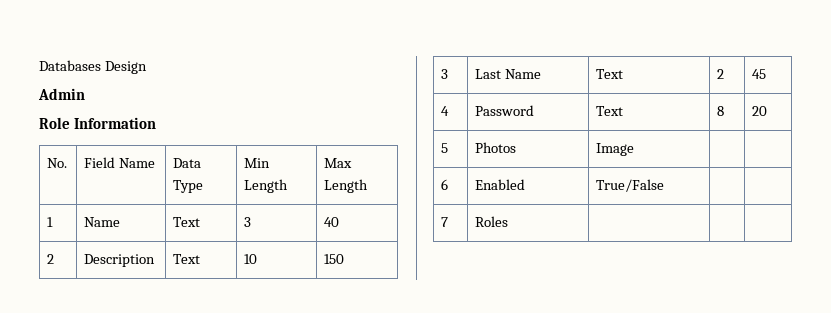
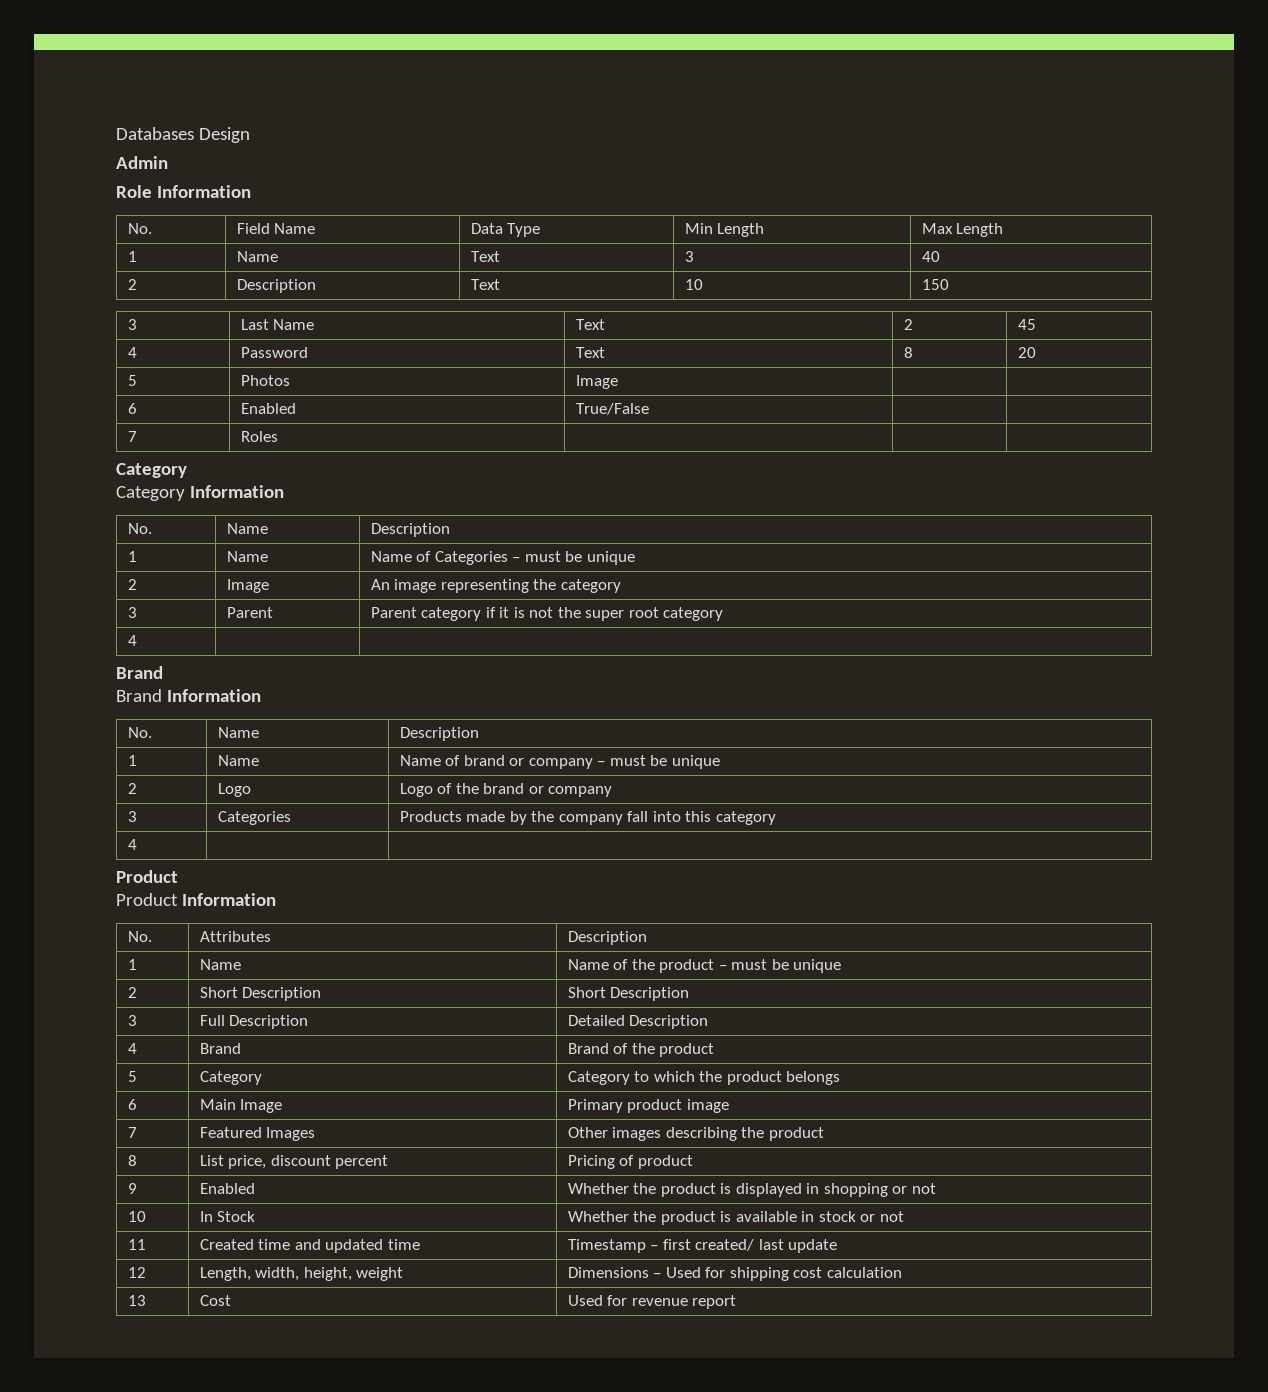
  7 | Roles | | |
+ Category
+ Category Information
+ No. | Name | Description
+ 1 | Name | Name of Categories – must be unique
+ 2 | Image | An image representing the category
+ 3 | Parent | Parent category if it is not the super root category
+ 4 | |
+ Brand
+ Brand Information
+ No. | Name | Description
+ 1 | Name | Name of brand or company – must be unique
+ 2 | Logo | Logo of the brand or company
+ 3 | Categories | Products made by the company fall into this category
+ 4 | |
+ Product
+ Product Information
+ No. | Attributes | Description
+ 1 | Name | Name of the product – must be unique
+ 2 | Short Description | Short Description
+ 3 | Full Description | Detailed Description
+ 4 | Brand | Brand of the product
+ 5 | Category | Category to which the product belongs
+ 6 | Main Image | Primary product image
+ 7 | Featured Images | Other images describing the product
+ 8 | List price, discount percent | Pricing of product
+ 9 | Enabled | Whether the product is displayed in shopping or not
+ 10 | In Stock | Whether the product is available in stock or not
+ 11 | Created time and updated time | Timestamp – first created/ last update
+ 12 | Length, width, height, weight | Dimensions – Used for shipping cost calculation
+ 13 | Cost | Used for revenue report

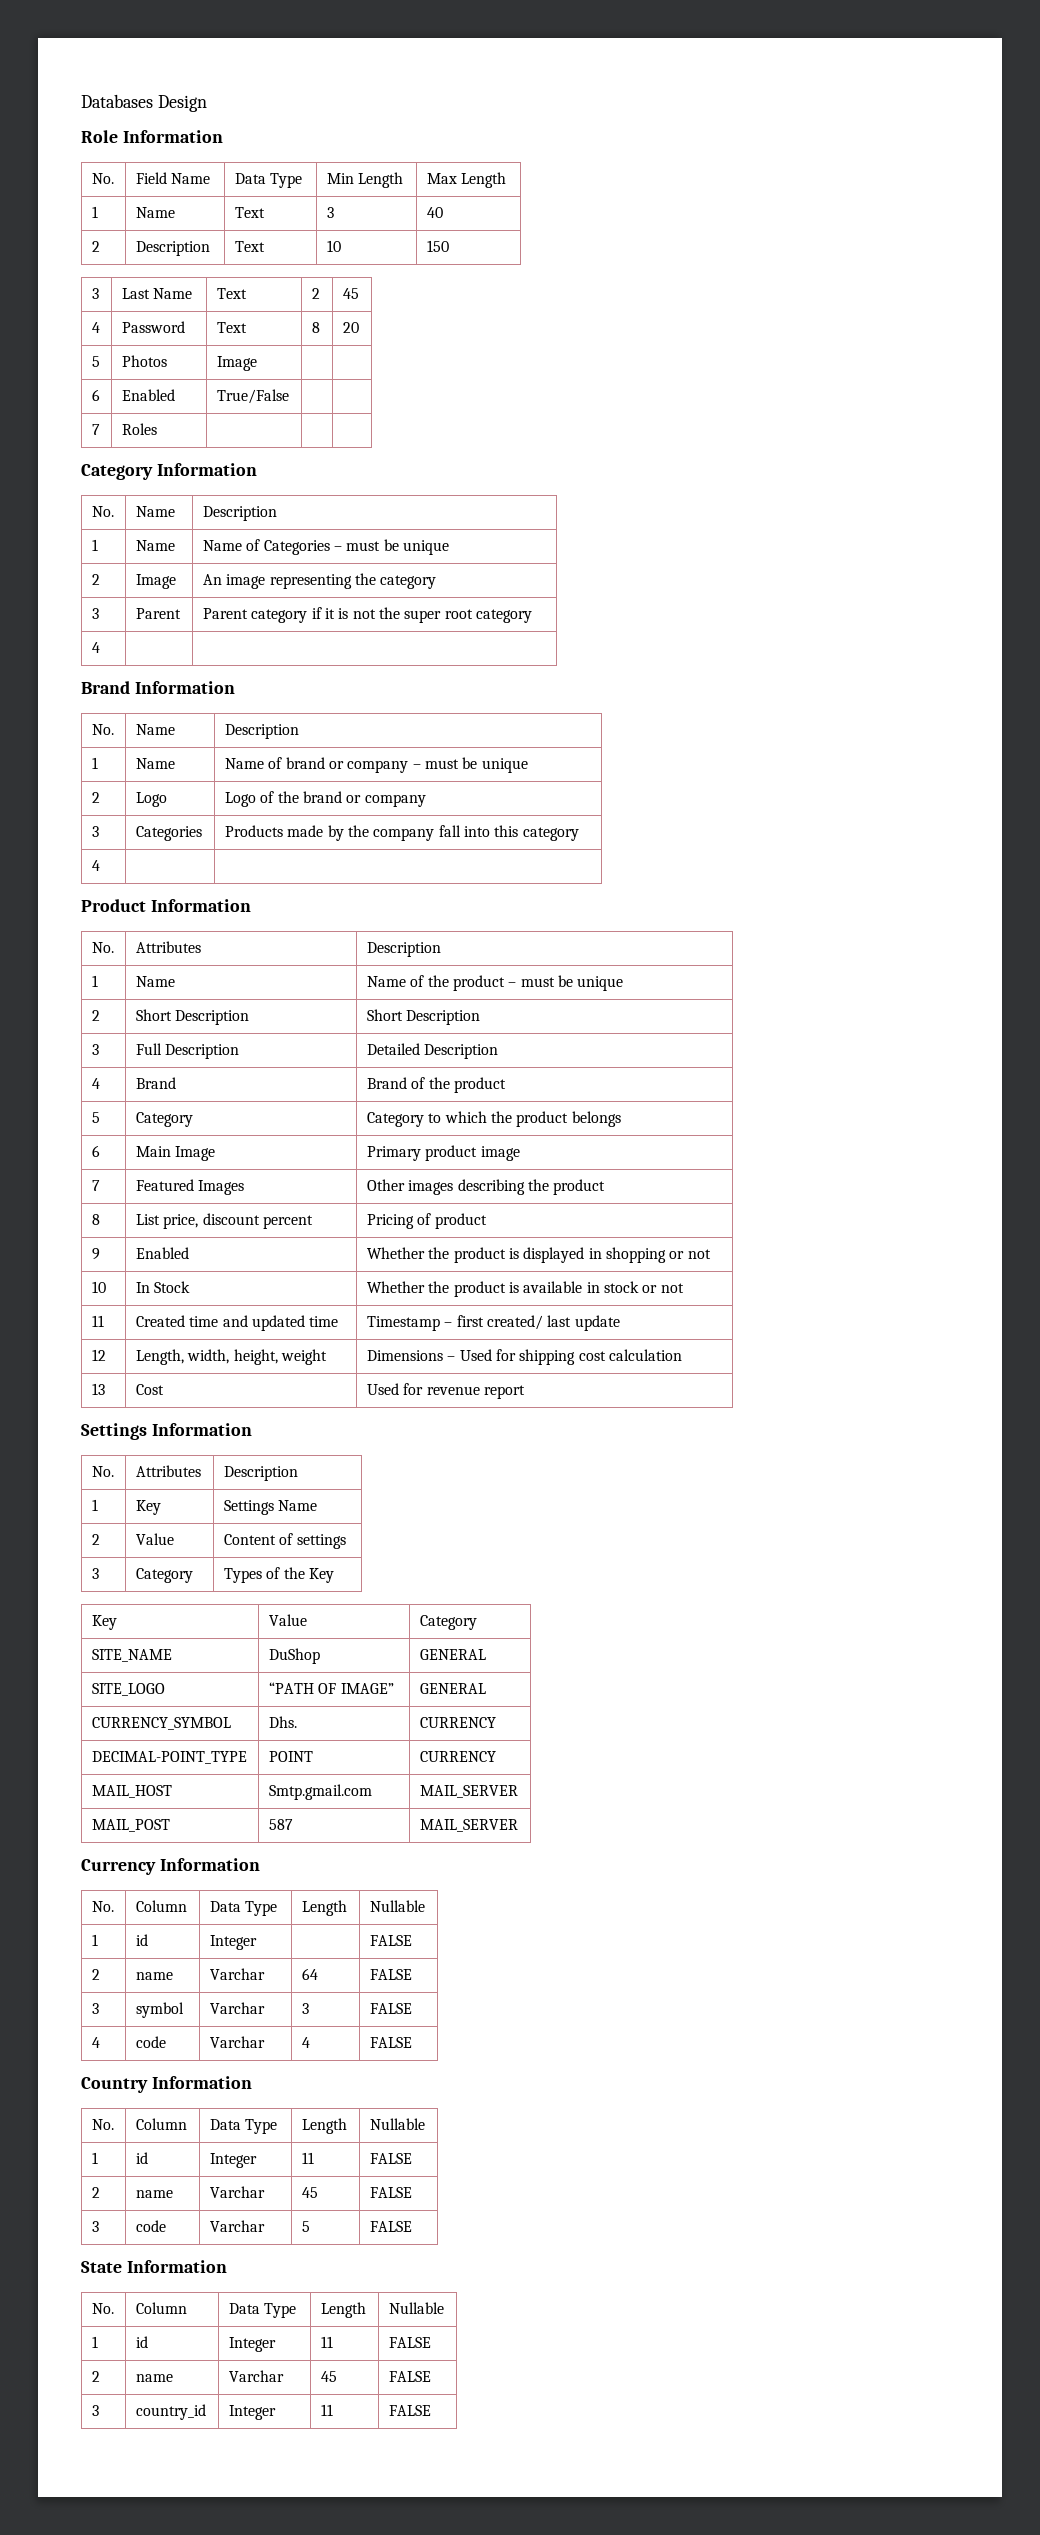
- Admin
  7 | Roles | | |
- Category
  3 | Parent | Parent category if it is not the super root category
  4 | |
- Brand
  3 | Categories | Products made by the company fall into this category
  4 | |
- Product
+ Settings Information
+ No. | Attributes | Description
+ 1 | Key | Settings Name
+ 2 | Value | Content of settings
+ 3 | Category | Types of the Key
+ Key | Value | Category
+ SITE_NAME | DuShop | GENERAL
+ SITE_LOGO | “PATH OF IMAGE” | GENERAL
+ CURRENCY_SYMBOL | Dhs. | CURRENCY
+ DECIMAL-POINT_TYPE | POINT | CURRENCY
+ MAIL_HOST | Smtp.gmail.com | MAIL_SERVER
+ MAIL_POST | 587 | MAIL_SERVER
+ Currency Information
+ No. | Column | Data Type | Length | Nullable
+ 1 | id | Integer | | FALSE
+ 2 | name | Varchar | 64 | FALSE
+ 3 | symbol | Varchar | 3 | FALSE
+ 4 | code | Varchar | 4 | FALSE
+ Country Information
+ No. | Column | Data Type | Length | Nullable
+ 1 | id | Integer | 11 | FALSE
+ 2 | name | Varchar | 45 | FALSE
+ 3 | code | Varchar | 5 | FALSE
+ State Information
+ No. | Column | Data Type | Length | Nullable
+ 1 | id | Integer | 11 | FALSE
+ 2 | name | Varchar | 45 | FALSE
+ 3 | country_id | Integer | 11 | FALSE

